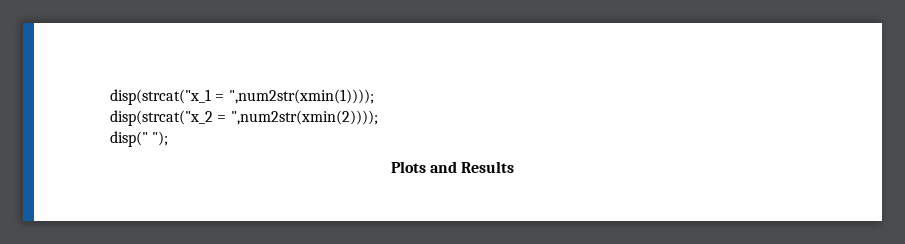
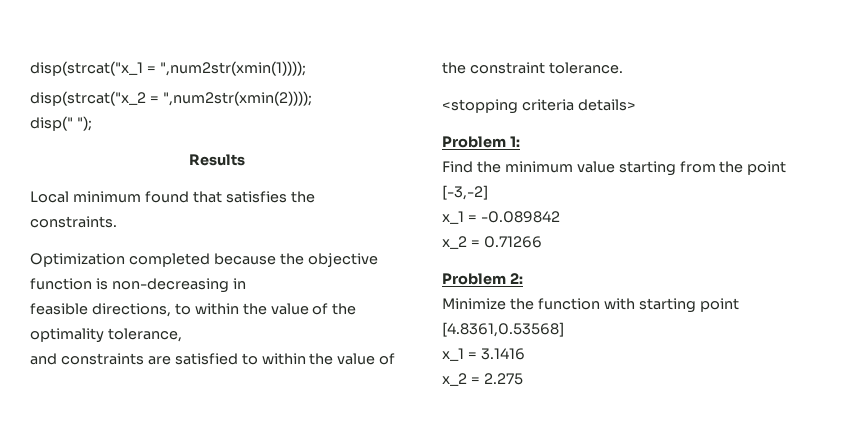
- Plots and Results
+ Results
+ Local minimum found that satisfies the constraints.
+ Optimization completed because the objective function is non-decreasing in
+ feasible directions, to within the value of the optimality tolerance,
+ and constraints are satisfied to within the value of the constraint tolerance.
+ <stopping criteria details>
+ Problem 1:
+ Find the minimum value starting from the point [-3,-2]
+ x_1 = -0.089842
+ x_2 = 0.71266
+ Problem 2:
+ Minimize the function with starting point [4.8361,0.53568]
+ x_1 = 3.1416
+ x_2 = 2.275

